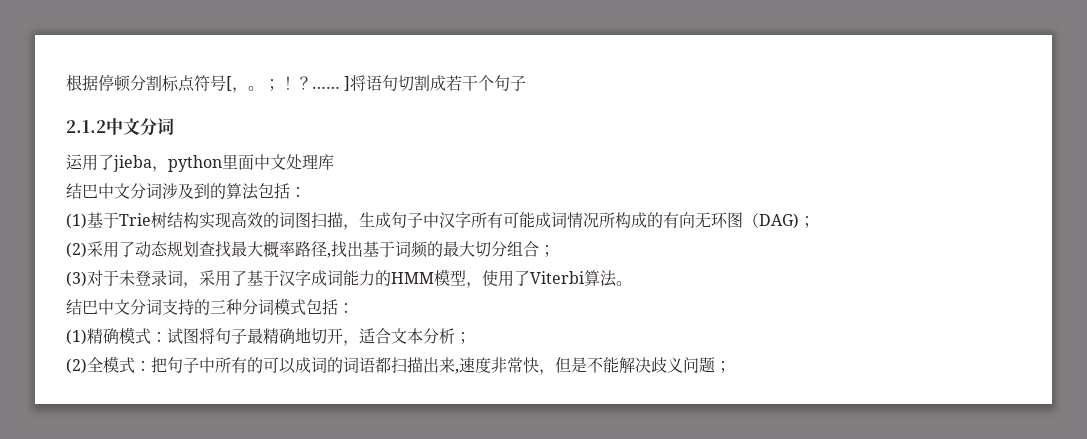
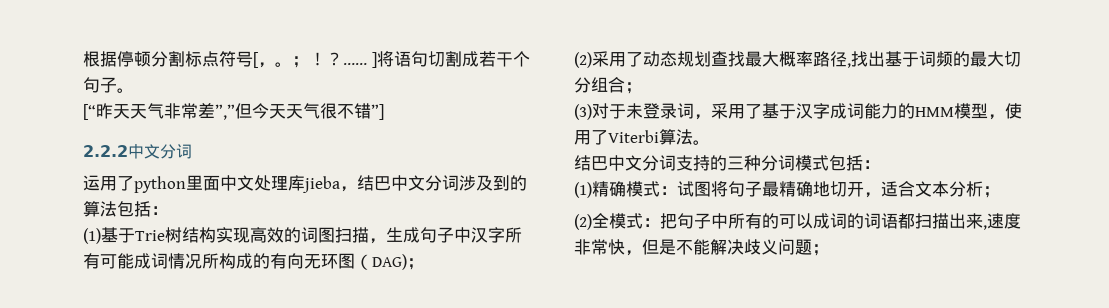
- …… ]将语句切割成若干个句子
- 2.1.2中文分词
+ …… ]将语句切割成若干个句子。
+ [“昨天天气非常差”,”但今天天气很不错”]
+ 2.2.2中文分词
- 运用了jieba，python里面中文处理库
- 结巴中文分词涉及到的算法包括：
+ 运用了python里面中文处理库jieba，结巴中文分词涉及到的算法包括：

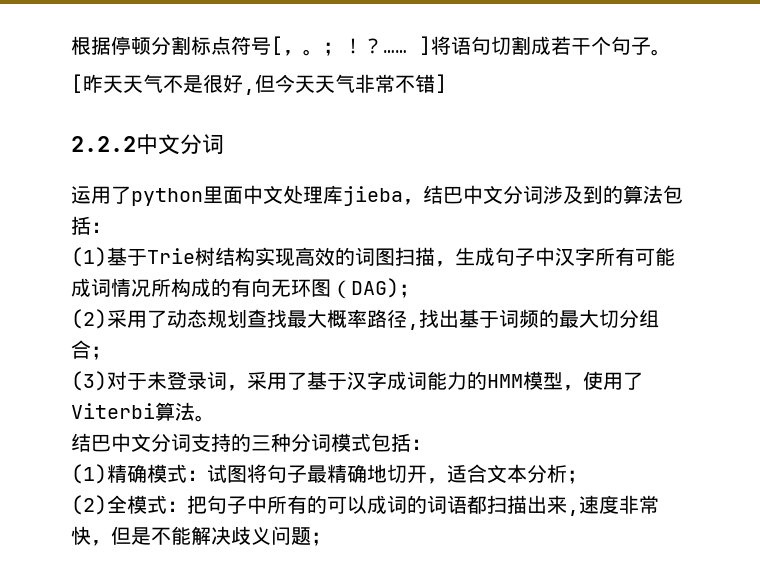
- [“昨天天气非常差”,”但今天天气很不错”]
+ [昨天天气不是很好,但今天天气非常不错]

